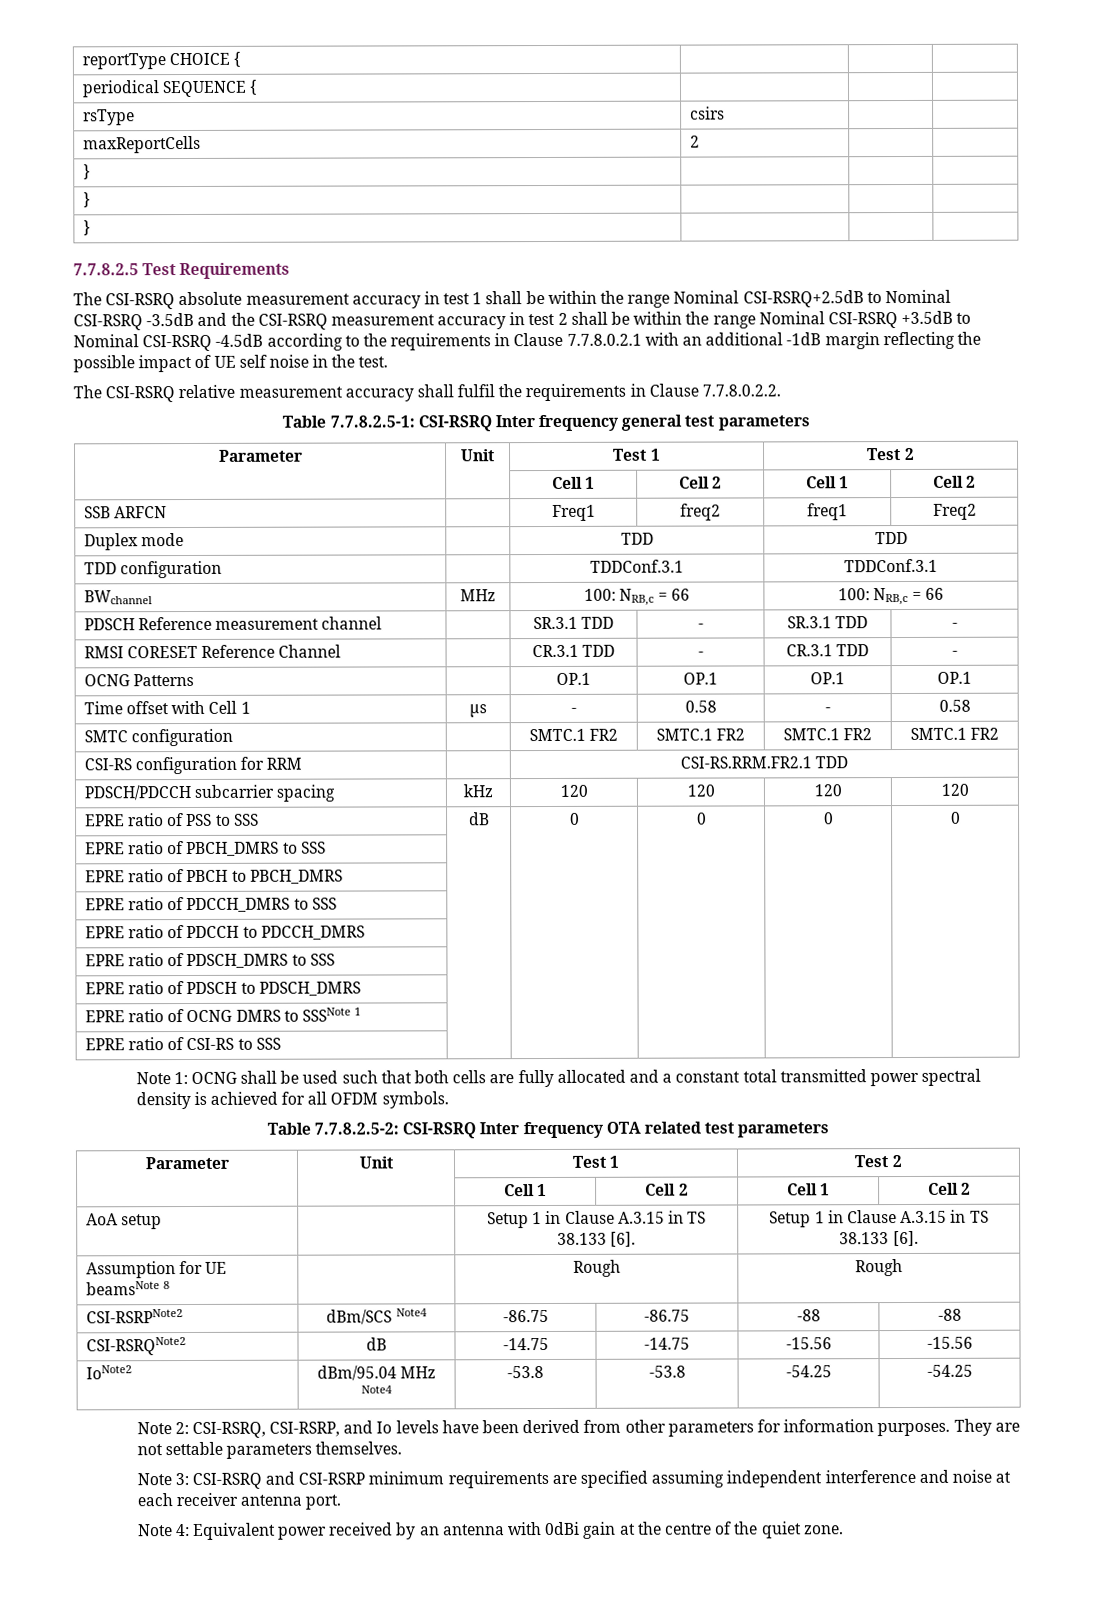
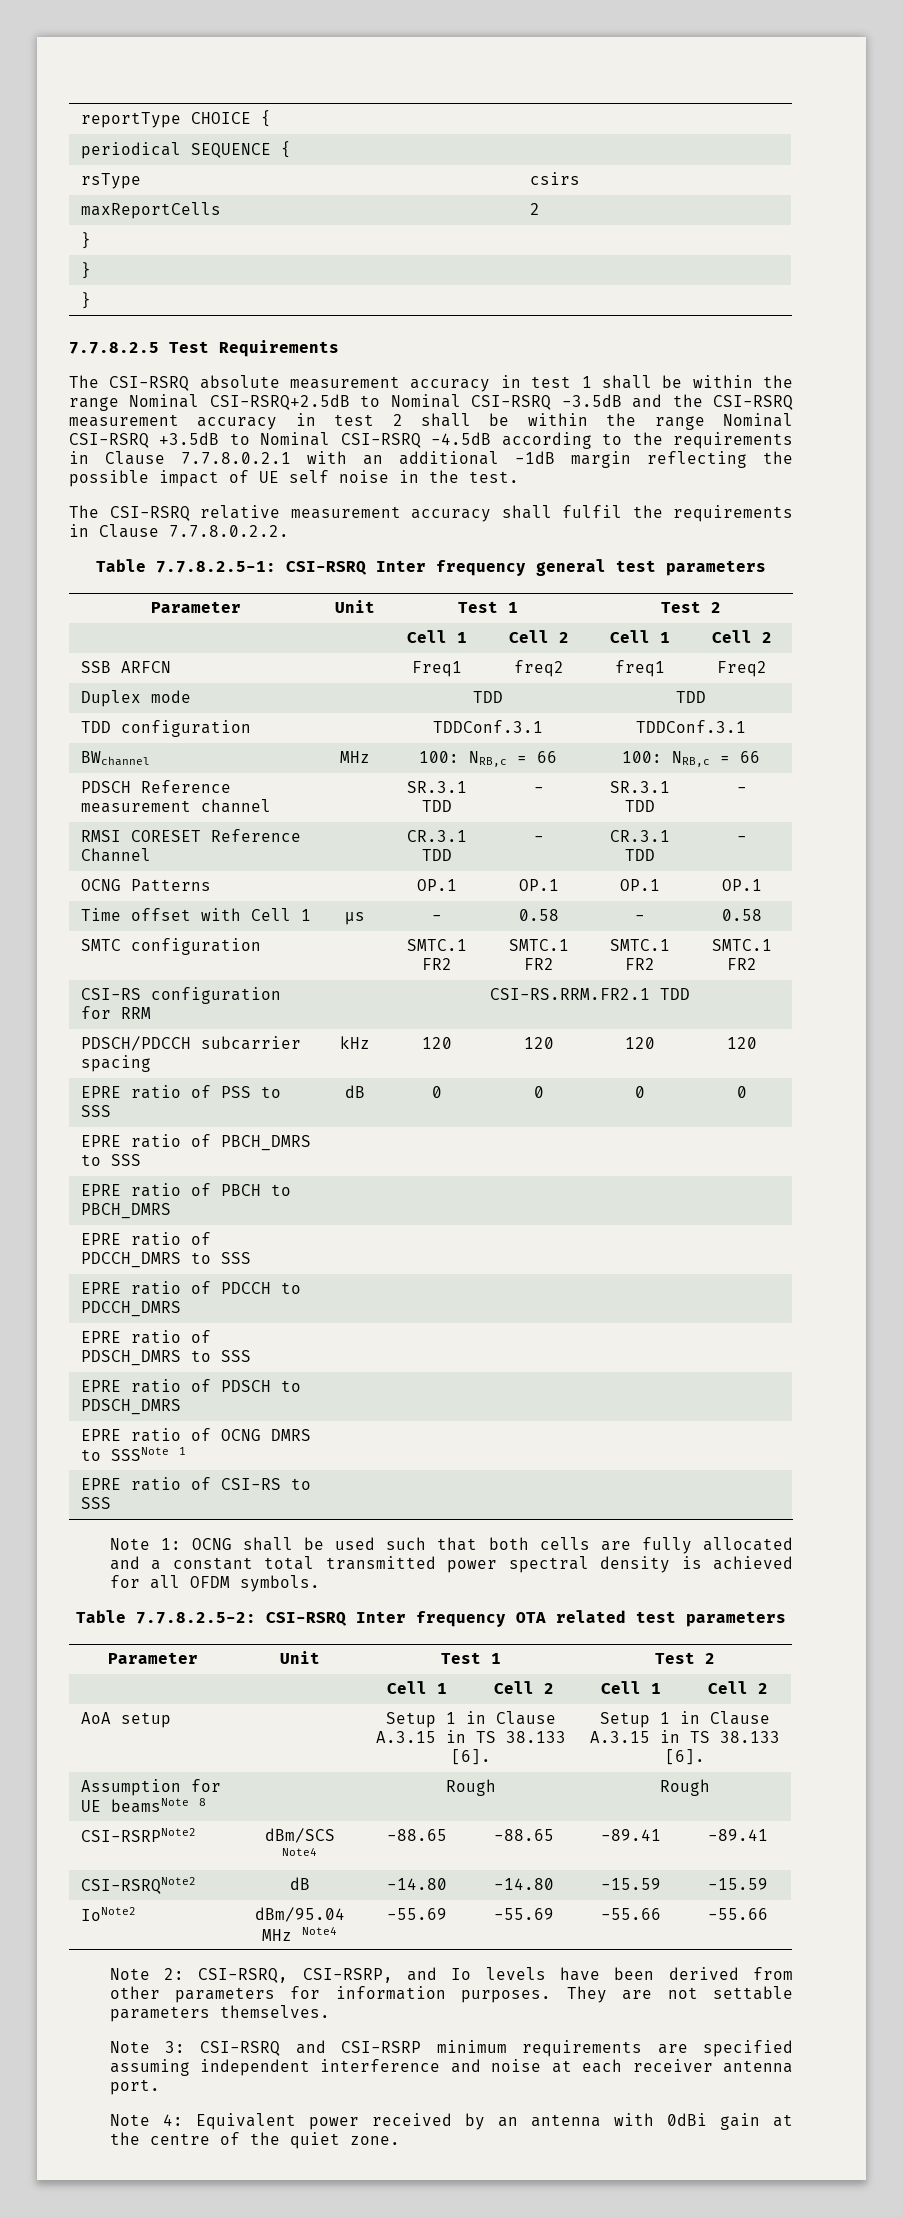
- CSI-RSRPNote2 | dBm/SCS Note4 | -86.75 | -86.75 | -88 | -88
- CSI-RSRQNote2 | dB | -14.75 | -14.75 | -15.56 | -15.56
+ CSI-RSRPNote2 | dBm/SCS Note4 | -88.65 | -88.65 | -89.41 | -89.41
+ CSI-RSRQNote2 | dB | -14.80 | -14.80 | -15.59 | -15.59
- IoNote2 | dBm/95.04 MHz Note4 | -53.8 | -53.8 | -54.25 | -54.25
+ IoNote2 | dBm/95.04 MHz Note4 | -55.69 | -55.69 | -55.66 | -55.66

